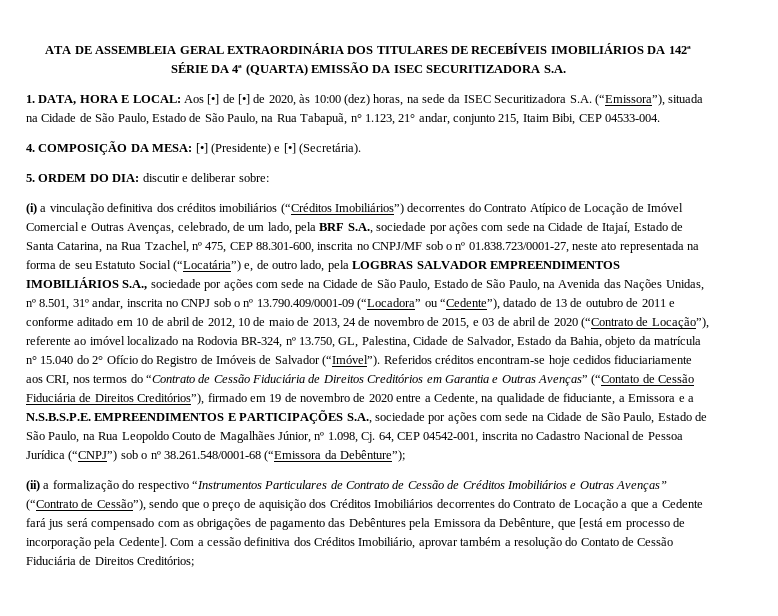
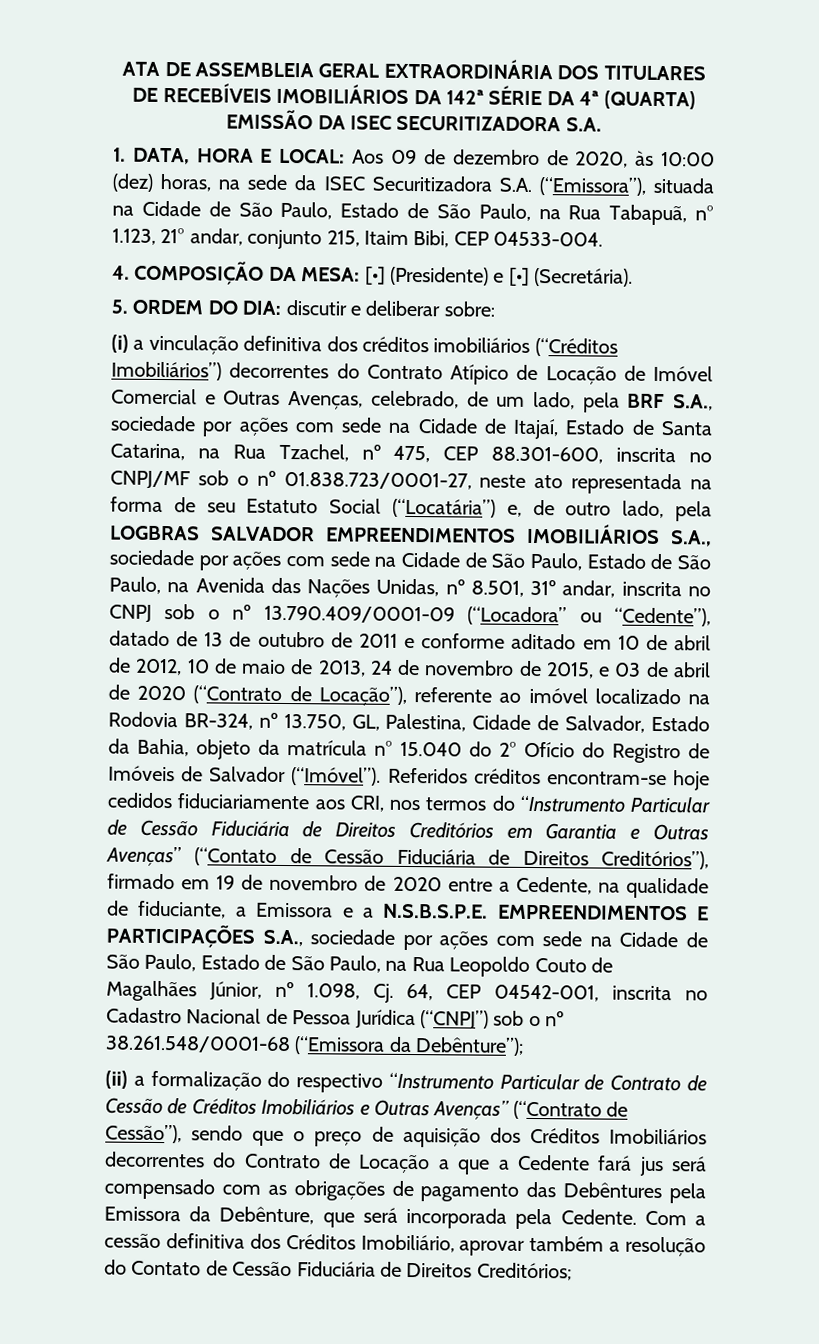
- 1. DATA, HORA E LOCAL: Aos [•] de [•] de 2020, às 10:00 (dez) horas, na sede da ISEC Securitizadora S.A. (“Emissora”), situada na Cidade de São Paulo, Estado de São Paulo, na Rua Tabapuã, n° 1.123, 21° andar, conjunto 215, Itaim Bibi, CEP 04533-004.
+ 1. DATA, HORA E LOCAL: Aos 09 de dezembro de 2020, às 10:00 (dez) horas, na sede da ISEC Securitizadora S.A. (“Emissora”), situada na Cidade de São Paulo, Estado de São Paulo, na Rua Tabapuã, n° 1.123, 21° andar, conjunto 215, Itaim Bibi, CEP 04533-004.
- Referidos créditos encontram-se hoje cedidos fiduciariamente aos CRI, nos termos do “Contrato de Cessão Fiduciária de Direitos Creditórios em Garantia e Outras Avenças” (“Contato de Cessão Fiduciária de Direitos Creditórios”), firmado em 19 de novembro de 2020 entre a Cedente, na qualidade de fiduciante, a Emissora e a N.S.B.S.P.E. EMPREENDIMENTOS E PARTICIPAÇÕES S.A., sociedade por ações com sede na Cidade de São Paulo, Estado de São Paulo, na Rua Leopoldo Couto de Magalhães Júnior, nº 1.098, Cj. 64, CEP 04542-001, inscrita no Cadastro Nacional de Pessoa Jurídica (“CNPJ”) sob o nº 38.261.548/0001-68 (“Emissora da Debênture”);
+ Referidos créditos encontram-se hoje cedidos fiduciariamente aos CRI, nos termos do “Instrumento Particular de Cessão Fiduciária de Direitos Creditórios em Garantia e Outras Avenças” (“Contato de Cessão Fiduciária de Direitos Creditórios”), firmado em 19 de novembro de 2020 entre a Cedente, na qualidade de fiduciante, a Emissora e a N.S.B.S.P.E. EMPREENDIMENTOS E PARTICIPAÇÕES S.A., sociedade por ações com sede na Cidade de São Paulo, Estado de São Paulo, na Rua Leopoldo Couto de Magalhães Júnior, nº 1.098, Cj. 64, CEP 04542-001, inscrita no Cadastro Nacional de Pessoa Jurídica (“CNPJ”) sob o nº 38.261.548/0001-68 (“Emissora da Debênture”);
- (ii) a formalização do respectivo “Instrumentos Particulares de Contrato de Cessão de Créditos Imobiliários e Outras Avenças” (“Contrato de Cessão”), sendo que o preço de aquisição dos Créditos Imobiliários decorrentes do Contrato de Locação a que a Cedente fará jus será compensado com as obrigações de pagamento das Debêntures pela Emissora da Debênture, que [está em processo de incorporação pela Cedente].
+ (ii) a formalização do respectivo “Instrumento Particular de Contrato de Cessão de Créditos Imobiliários e Outras Avenças” (“Contrato de Cessão”), sendo que o preço de aquisição dos Créditos Imobiliários decorrentes do Contrato de Locação a que a Cedente fará jus será compensado com as obrigações de pagamento das Debêntures pela Emissora da Debênture, que será incorporada pela Cedente.

